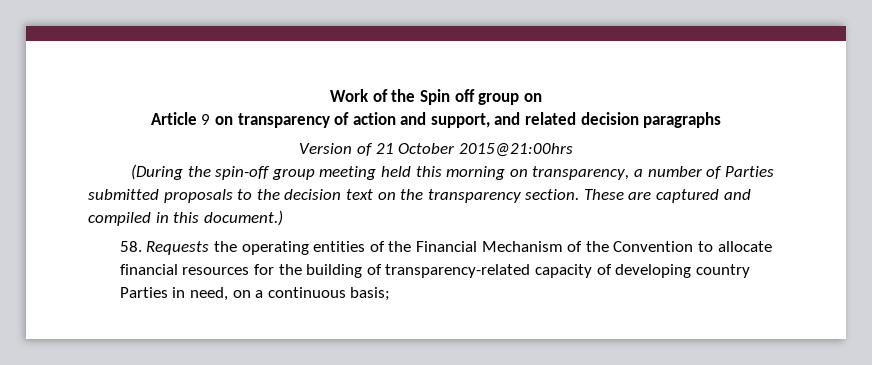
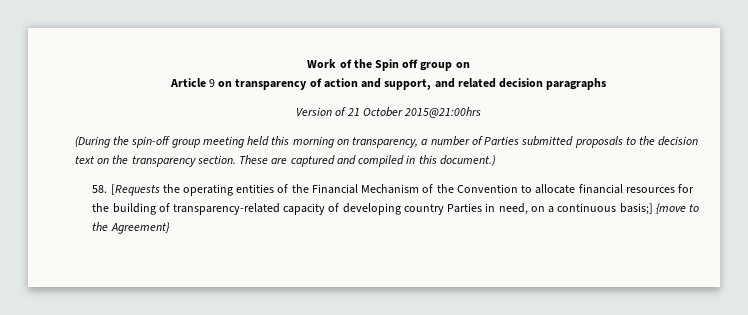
- 58. Requests the operating entities of the Financial Mechanism of the Convention to allocate financial resources for the building of transparency-related capacity of developing country Parties in need, on a continuous basis;
+ 58. [Requests the operating entities of the Financial Mechanism of the Convention to allocate financial resources for the building of transparency-related capacity of developing country Parties in need, on a continuous basis;] {move to the Agreement}

